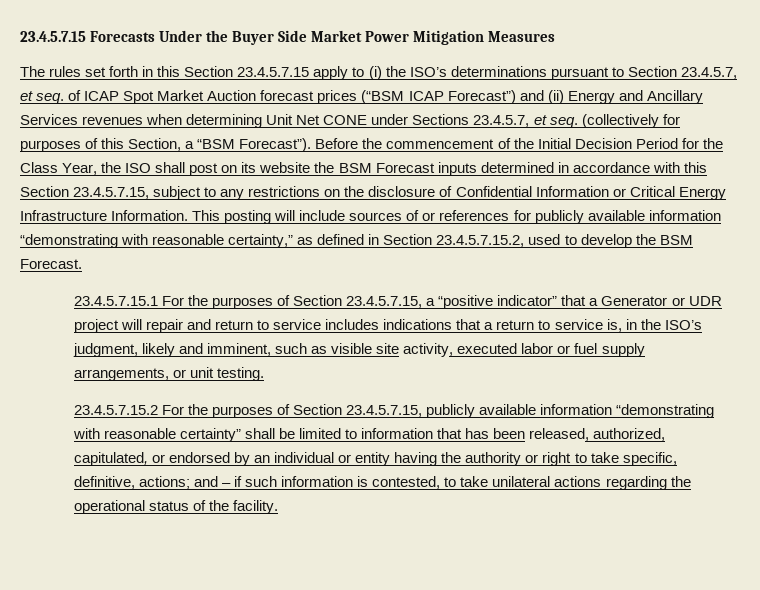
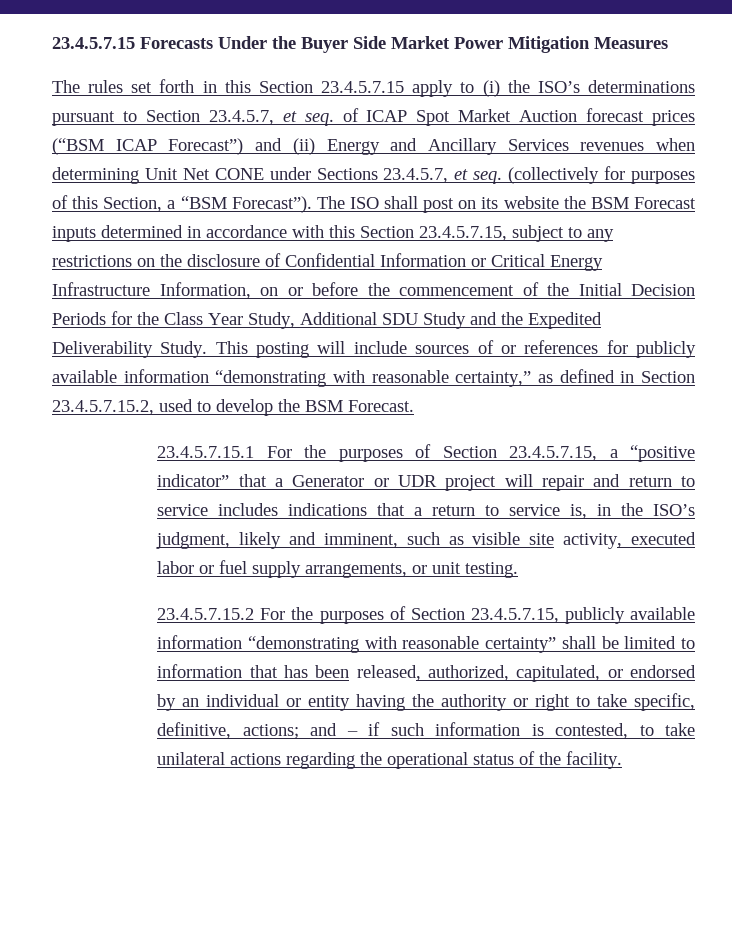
- Before the commencement of the Initial Decision Period for the Class Year, the ISO shall post on its website the BSM Forecast inputs determined in accordance with this Section 23.4.5.7.15, subject to any restrictions on the disclosure of Confidential Information or Critical Energy Infrastructure Information.
+ The ISO shall post on its website the BSM Forecast inputs determined in accordance with this Section 23.4.5.7.15, subject to any restrictions on the disclosure of Confidential Information or Critical Energy Infrastructure Information, on or before the commencement of the Initial Decision Periods for the Class Year Study, Additional SDU Study and the Expedited Deliverability Study.

